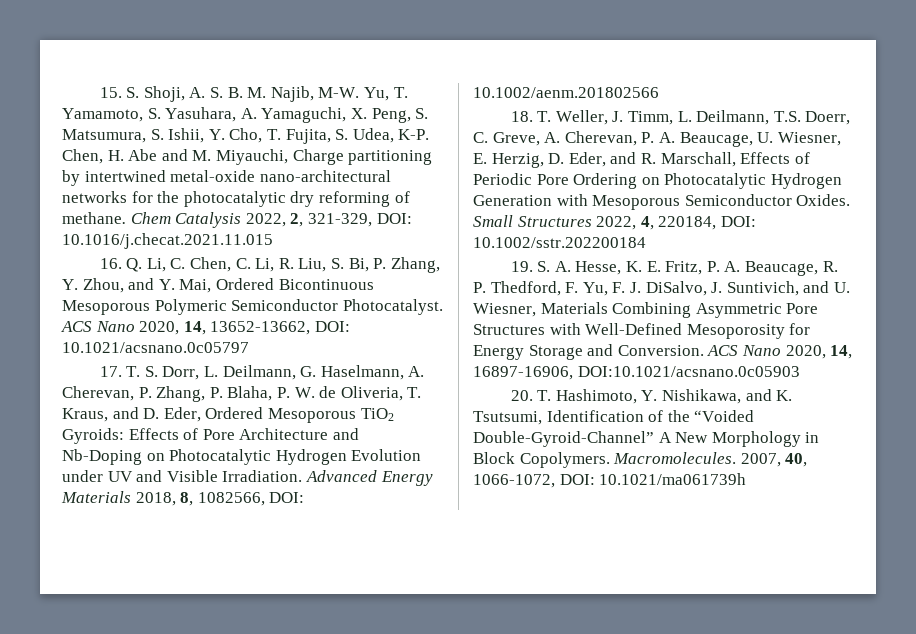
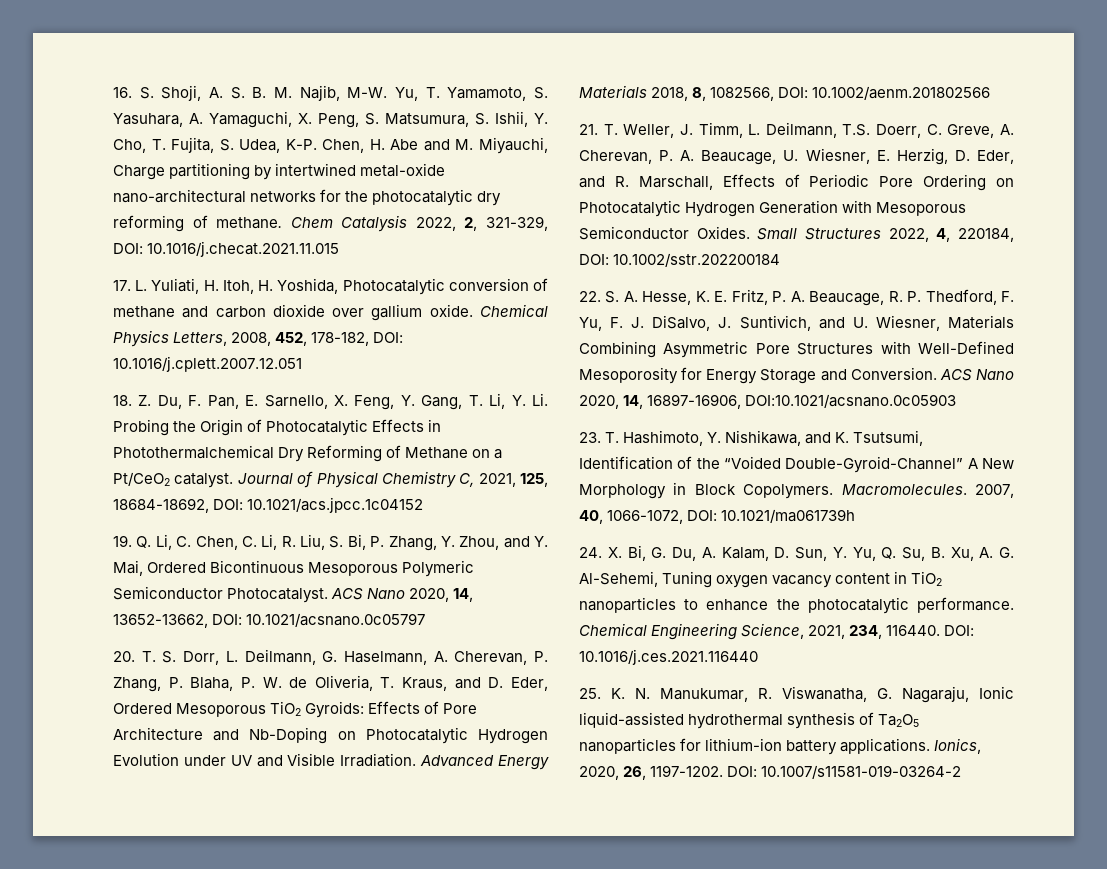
- 15. S. Shoji, A. S. B. M. Najib, M-W. Yu, T. Yamamoto, S. Yasuhara, A. Yamaguchi, X. Peng, S. Matsumura, S. Ishii, Y. Cho, T. Fujita, S. Udea, K-P. Chen, H. Abe and M. Miyauchi, Charge partitioning by intertwined metal-oxide nano-architectural networks for the photocatalytic dry reforming of methane.
+ 16. S. Shoji, A. S. B. M. Najib, M-W. Yu, T. Yamamoto, S. Yasuhara, A. Yamaguchi, X. Peng, S. Matsumura, S. Ishii, Y. Cho, T. Fujita, S. Udea, K-P. Chen, H. Abe and M. Miyauchi, Charge partitioning by intertwined metal-oxide nano-architectural networks for the photocatalytic dry reforming of methane.
- 16. Q. Li, C. Chen, C. Li, R. Liu, S. Bi, P. Zhang, Y. Zhou, and Y. Mai, Ordered Bicontinuous Mesoporous Polymeric Semiconductor Photocatalyst.
+ 17. L. Yuliati, H. Itoh, H. Yoshida, Photocatalytic conversion of methane and carbon dioxide over gallium oxide. Chemical Physics Letters, 2008, 452, 178-182, DOI: 10.1016/j.cplett.2007.12.051
+ 18. Z. Du, F. Pan, E. Sarnello, X. Feng, Y. Gang, T. Li, Y. Li. Probing the Origin of Photocatalytic Effects in Photothermalchemical Dry Reforming of Methane on a Pt/CeO2 catalyst. Journal of Physical Chemistry C, 2021, 125, 18684-18692, DOI: 10.1021/acs.jpcc.1c04152
+ 19. Q. Li, C. Chen, C. Li, R. Liu, S. Bi, P. Zhang, Y. Zhou, and Y. Mai, Ordered Bicontinuous Mesoporous Polymeric Semiconductor Photocatalyst.
- 17. T. S. Dorr, L. Deilmann, G. Haselmann, A. Cherevan, P. Zhang, P. Blaha, P. W. de Oliveria, T. Kraus, and D. Eder, Ordered Mesoporous TiO2 Gyroids: Effects of Pore Architecture and Nb-Doping on Photocatalytic Hydrogen Evolution under UV and Visible Irradiation.
+ 20. T. S. Dorr, L. Deilmann, G. Haselmann, A. Cherevan, P. Zhang, P. Blaha, P. W. de Oliveria, T. Kraus, and D. Eder, Ordered Mesoporous TiO2 Gyroids: Effects of Pore Architecture and Nb-Doping on Photocatalytic Hydrogen Evolution under UV and Visible Irradiation.
- 18. T. Weller, J. Timm, L. Deilmann, T.S. Doerr, C. Greve, A. Cherevan, P. A. Beaucage, U. Wiesner, E. Herzig, D. Eder, and R. Marschall, Effects of Periodic Pore Ordering on Photocatalytic Hydrogen Generation with Mesoporous Semiconductor Oxides.
+ 21. T. Weller, J. Timm, L. Deilmann, T.S. Doerr, C. Greve, A. Cherevan, P. A. Beaucage, U. Wiesner, E. Herzig, D. Eder, and R. Marschall, Effects of Periodic Pore Ordering on Photocatalytic Hydrogen Generation with Mesoporous Semiconductor Oxides.
- 19. S. A. Hesse, K. E. Fritz, P. A. Beaucage, R. P. Thedford, F. Yu, F. J. DiSalvo, J. Suntivich, and U. Wiesner, Materials Combining Asymmetric Pore Structures with Well-Defined Mesoporosity for Energy Storage and Conversion.
+ 22. S. A. Hesse, K. E. Fritz, P. A. Beaucage, R. P. Thedford, F. Yu, F. J. DiSalvo, J. Suntivich, and U. Wiesner, Materials Combining Asymmetric Pore Structures with Well-Defined Mesoporosity for Energy Storage and Conversion.
- 20. T. Hashimoto, Y. Nishikawa, and K. Tsutsumi, Identification of the “Voided Double-Gyroid-Channel” A New Morphology in Block Copolymers.
+ 23. T. Hashimoto, Y. Nishikawa, and K. Tsutsumi, Identification of the “Voided Double-Gyroid-Channel” A New Morphology in Block Copolymers.
+ 24. X. Bi, G. Du, A. Kalam, D. Sun, Y. Yu, Q. Su, B. Xu, A. G. Al-Sehemi, Tuning oxygen vacancy content in TiO2 nanoparticles to enhance the photocatalytic performance. Chemical Engineering Science, 2021, 234, 116440. DOI: 10.1016/j.ces.2021.116440
+ 25. K. N. Manukumar, R. Viswanatha, G. Nagaraju, Ionic liquid-assisted hydrothermal synthesis of Ta2O5 nanoparticles for lithium-ion battery applications. Ionics, 2020, 26, 1197-1202. DOI: 10.1007/s11581-019-03264-2

